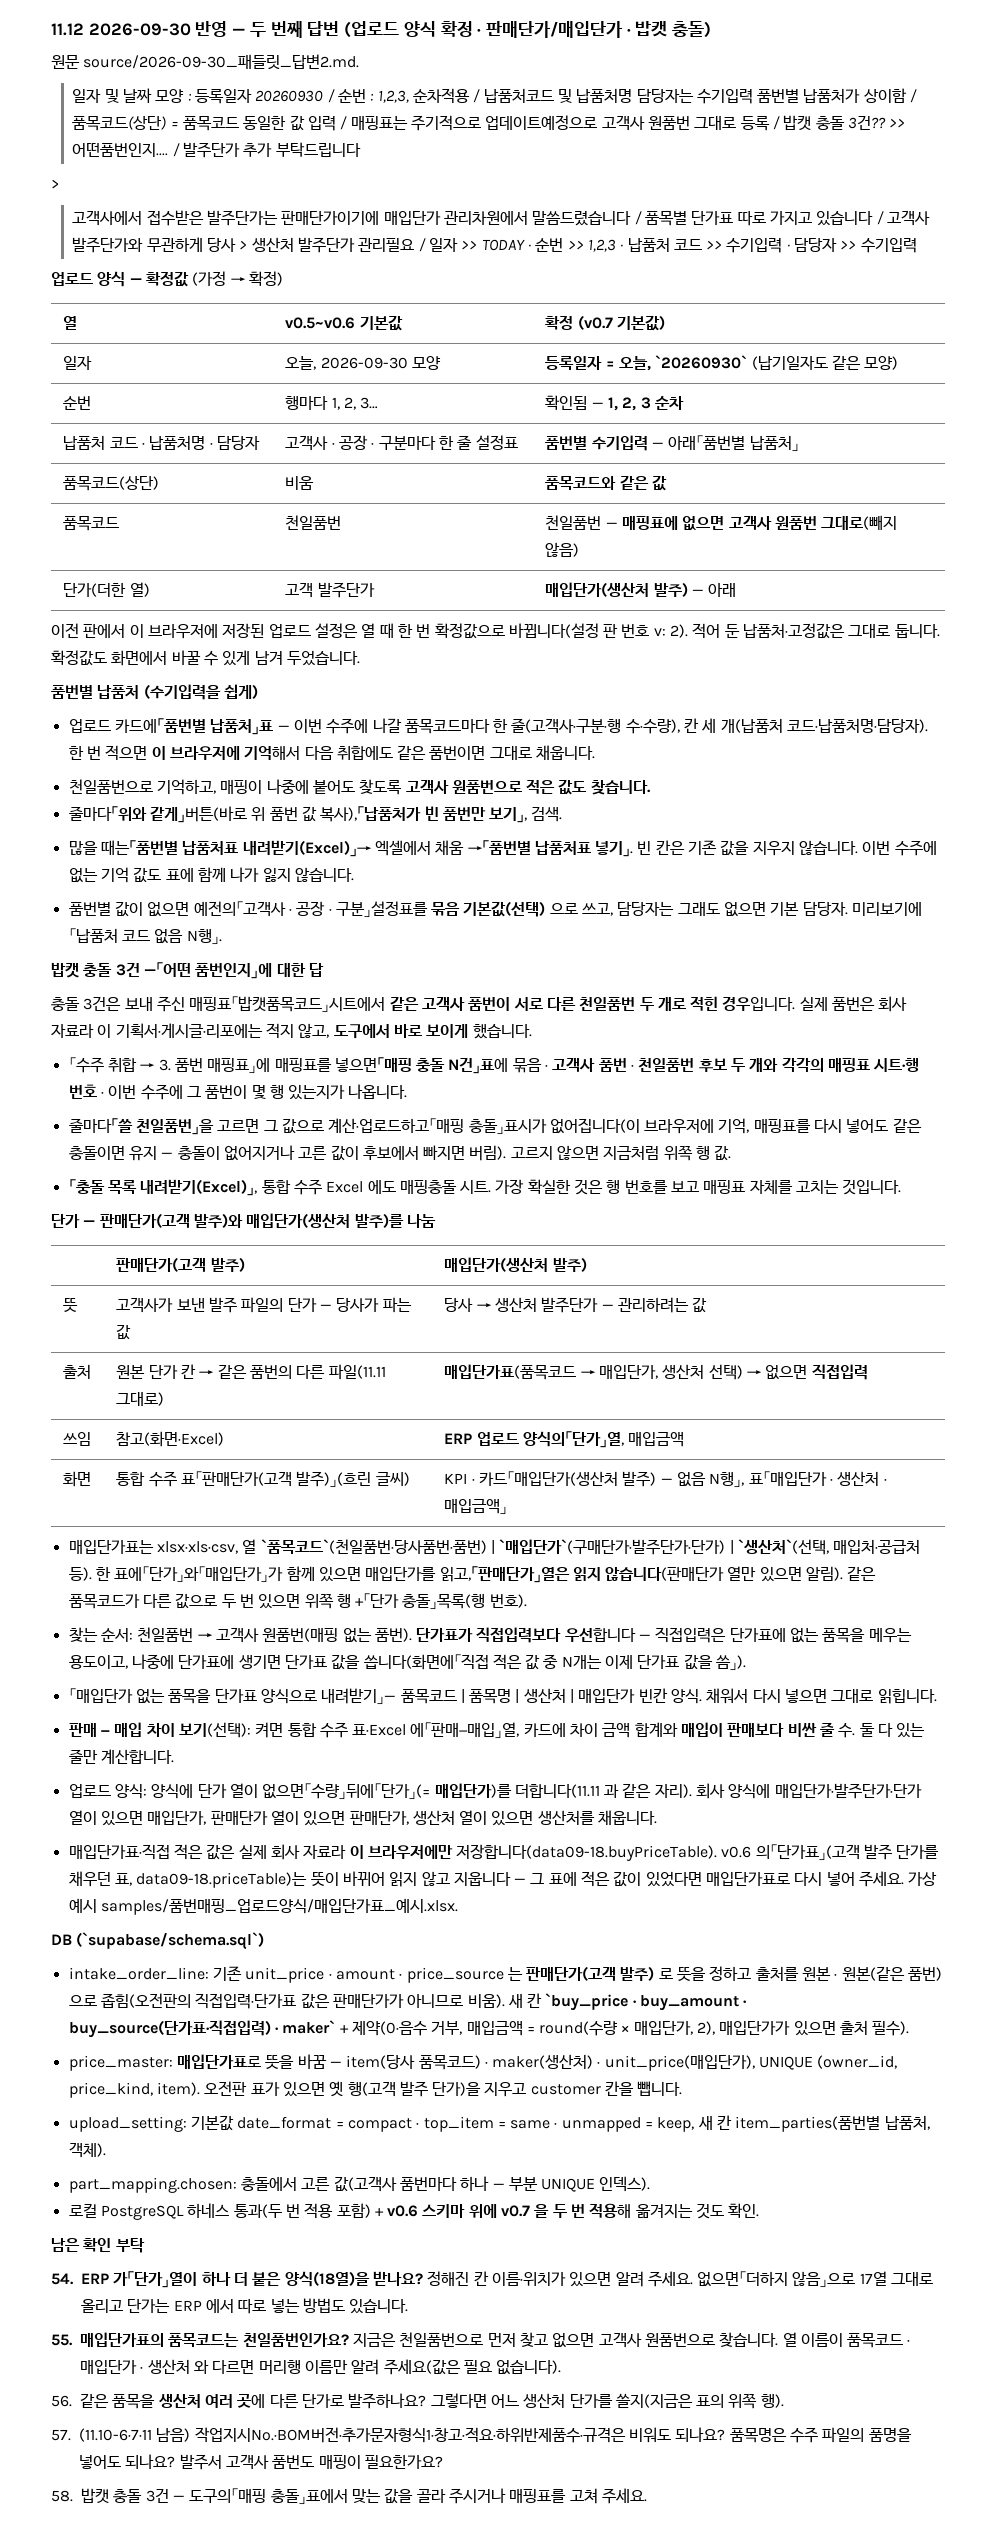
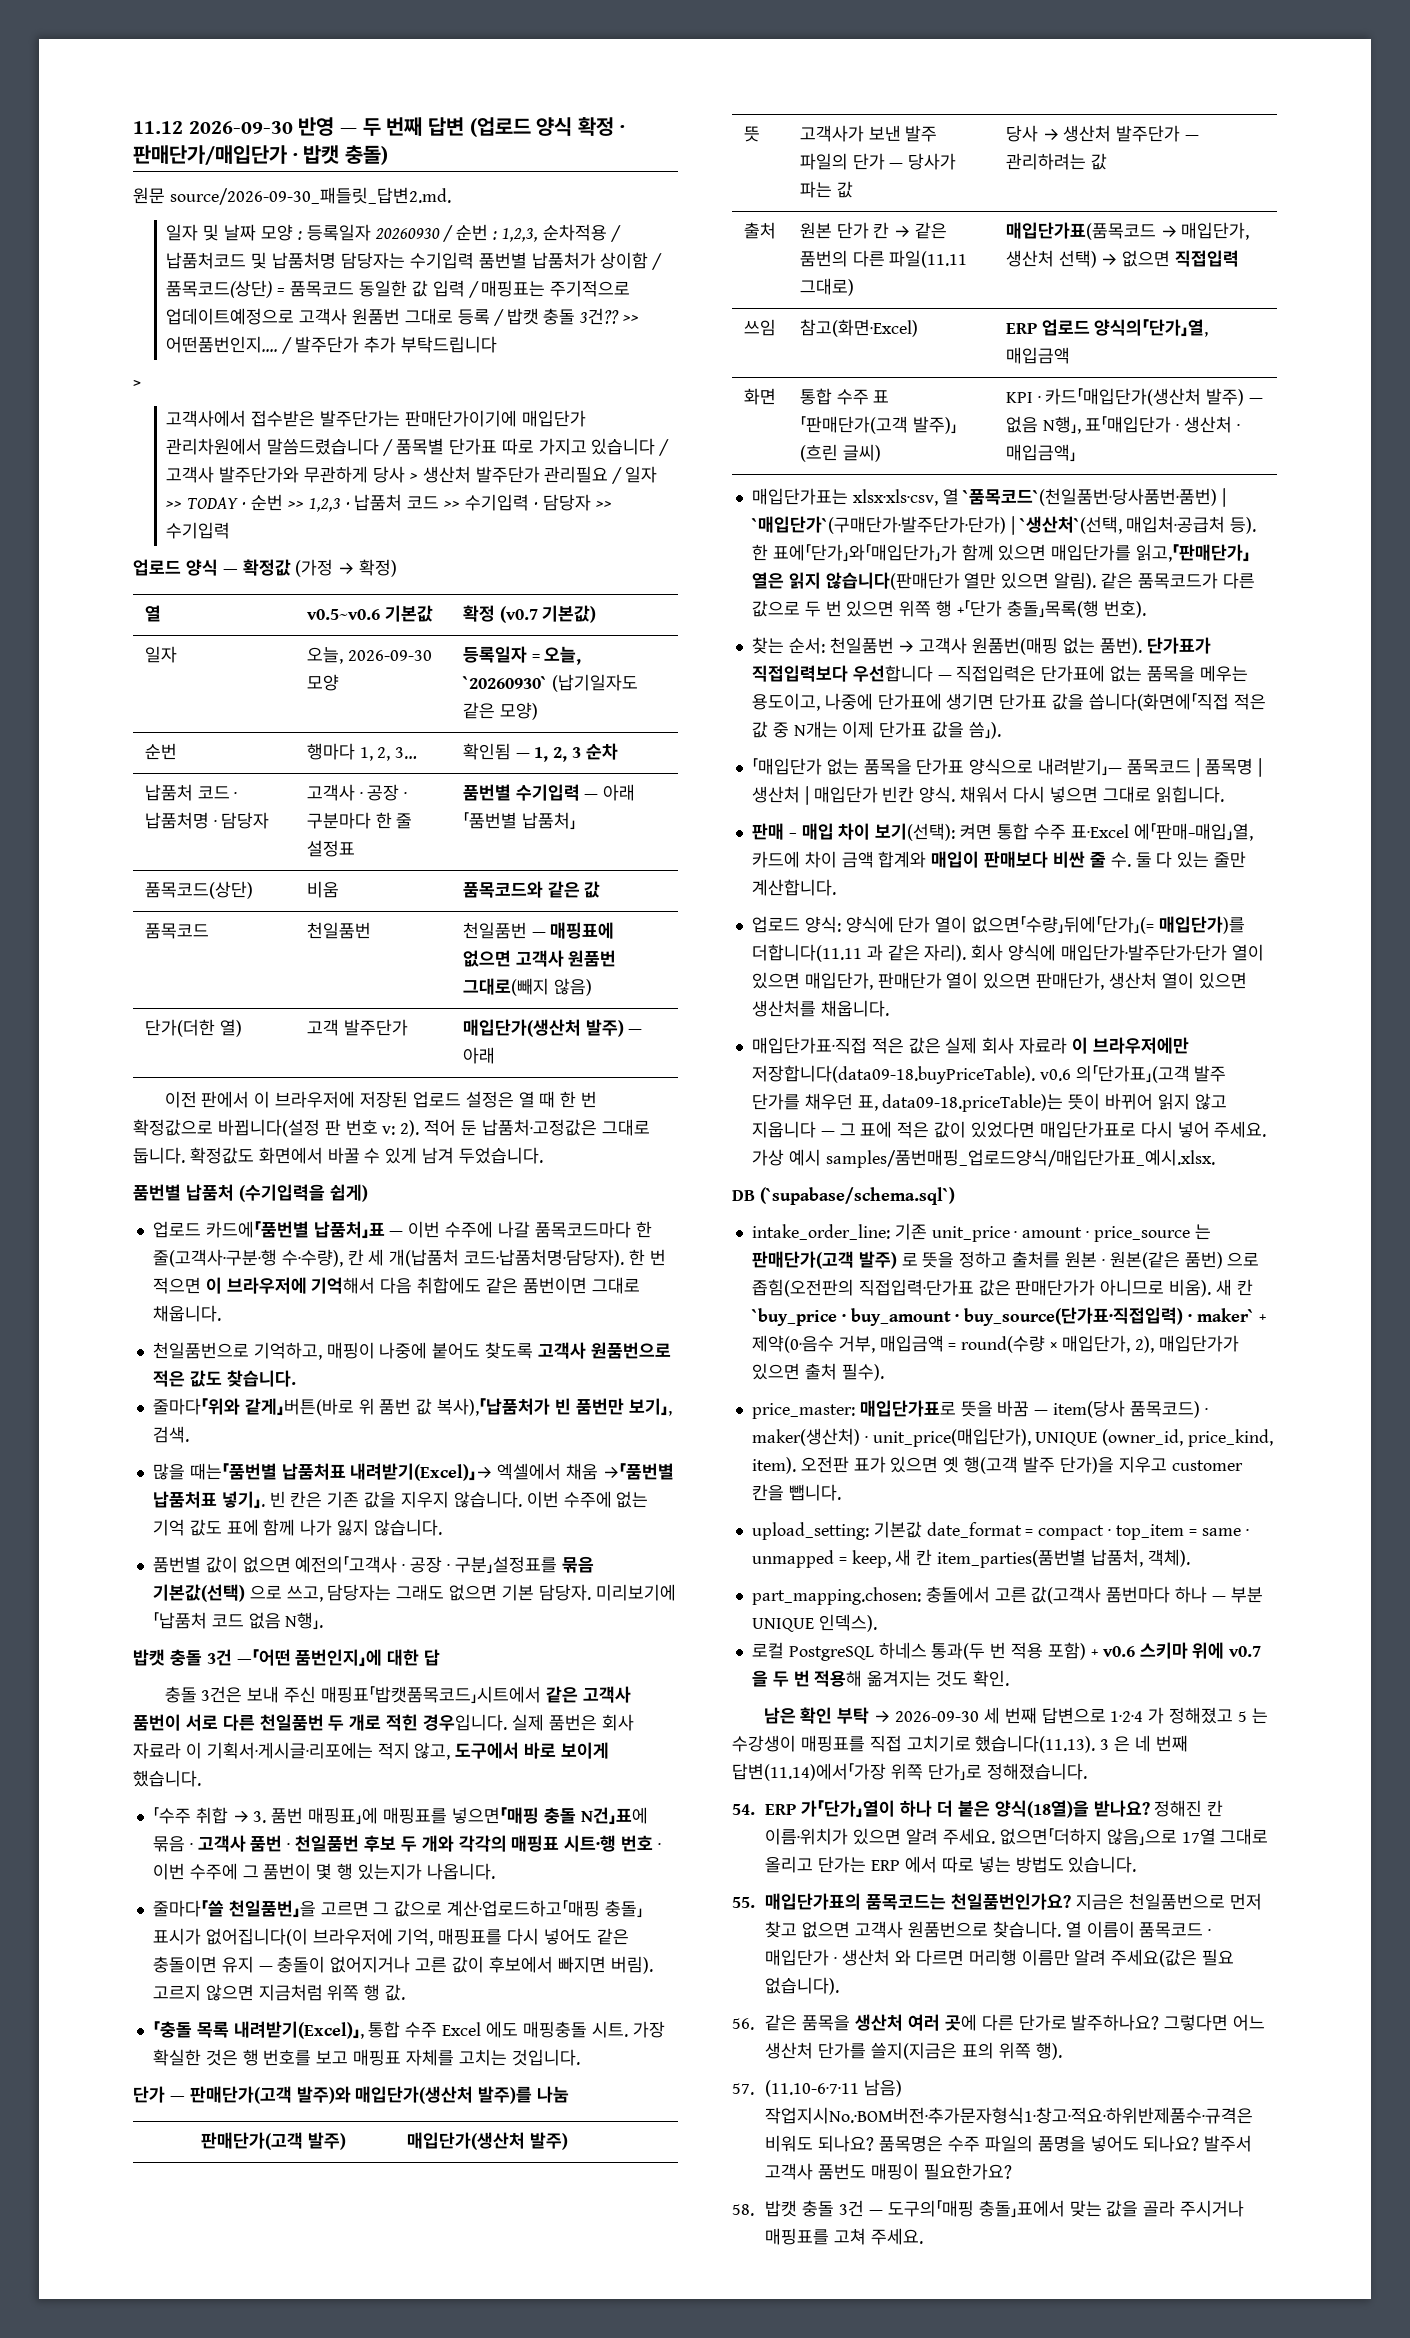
- 남은 확인 부탁
+ 남은 확인 부탁 → 2026-09-30 세 번째 답변으로 1·2·4 가 정해졌고 5 는 수강생이 매핑표를 직접 고치기로 했습니다(11.13). 3 은 네 번째 답변(11.14)에서「가장 위쪽 단가」로 정해졌습니다.

